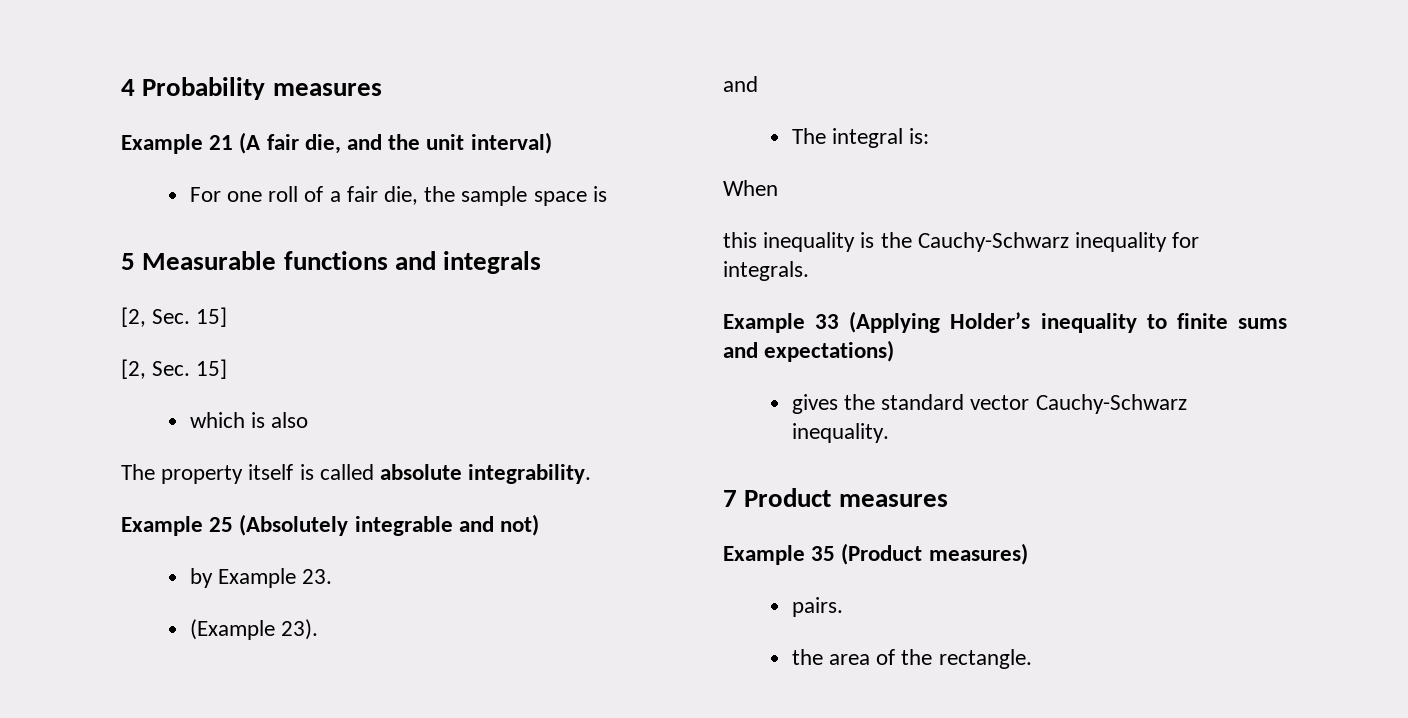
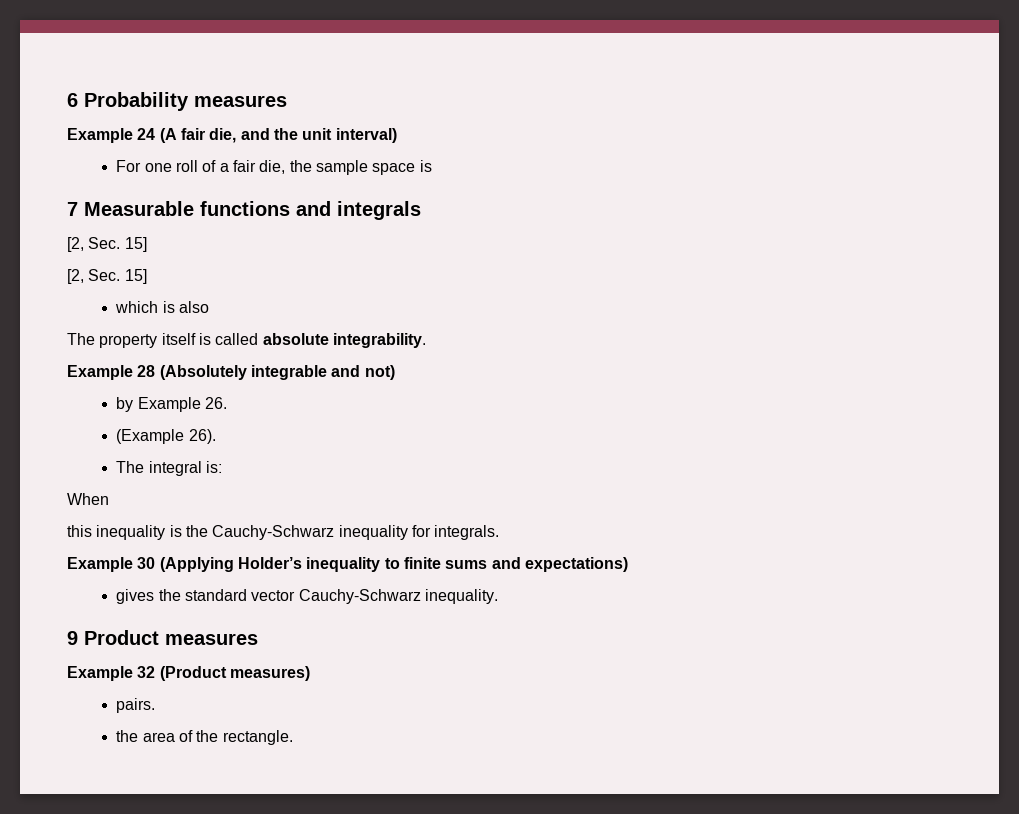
- 4 Probability measures
+ 6 Probability measures
- Example 21 (A fair die, and the unit interval)
+ Example 24 (A fair die, and the unit interval)
- 5 Measurable functions and integrals
+ 7 Measurable functions and integrals
- Example 25 (Absolutely integrable and not)
+ Example 28 (Absolutely integrable and not)
- by Example 23.
+ by Example 26.
- (Example 23).
- and
+ (Example 26).
- Example 33 (Applying Holder’s inequality to finite sums and expectations)
+ Example 30 (Applying Holder’s inequality to finite sums and expectations)
- 7 Product measures
+ 9 Product measures
- Example 35 (Product measures)
+ Example 32 (Product measures)

